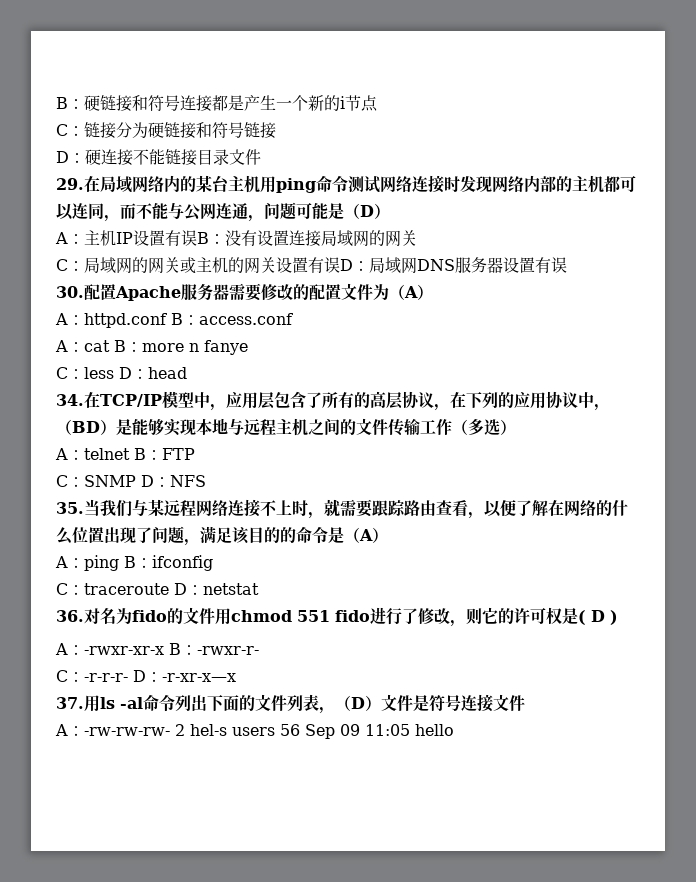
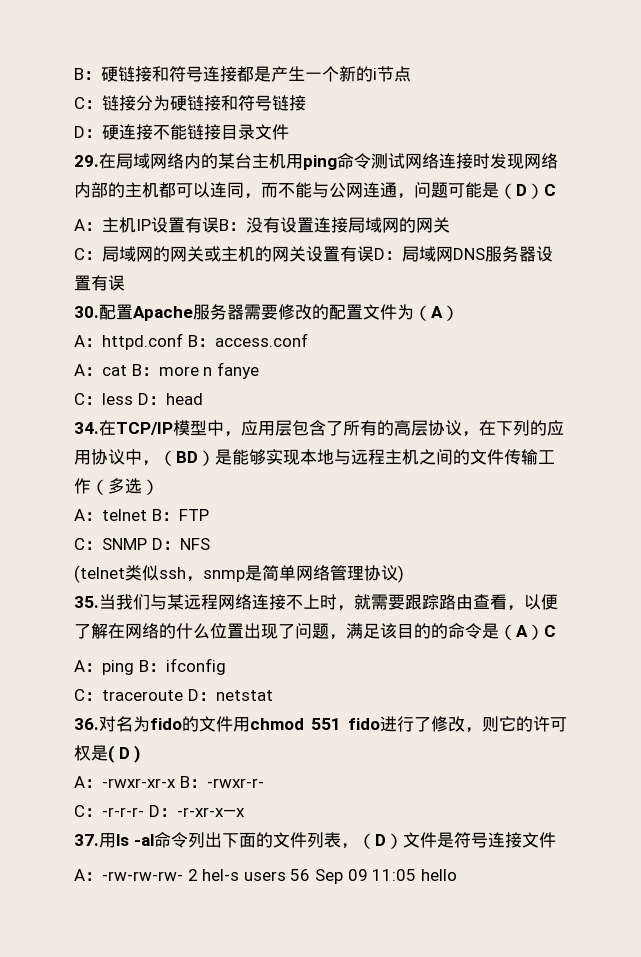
- 29.在局域网络内的某台主机用ping命令测试网络连接时发现网络内部的主机都可以连同，而不能与公网连通，问题可能是（D）
+ 29.在局域网络内的某台主机用ping命令测试网络连接时发现网络内部的主机都可以连同，而不能与公网连通，问题可能是（D）C
+ (telnet类似ssh，snmp是简单网络管理协议)
- 35.当我们与某远程网络连接不上时，就需要跟踪路由查看，以便了解在网络的什么位置出现了问题，满足该目的的命令是（A）
+ 35.当我们与某远程网络连接不上时，就需要跟踪路由查看，以便了解在网络的什么位置出现了问题，满足该目的的命令是（A）C

